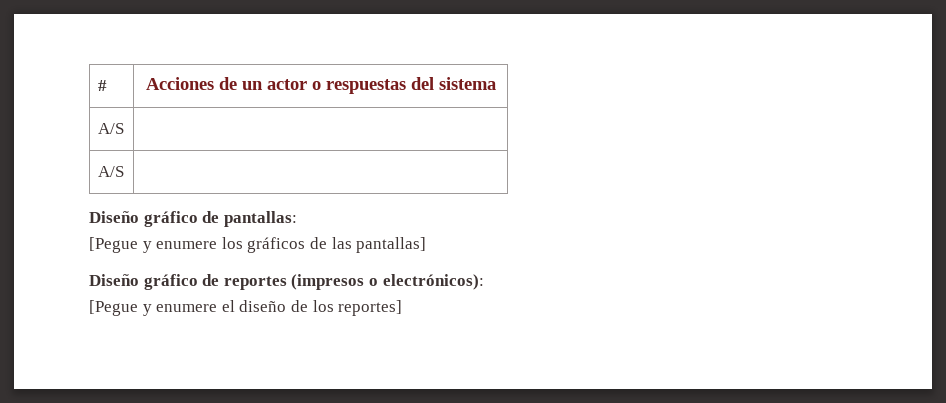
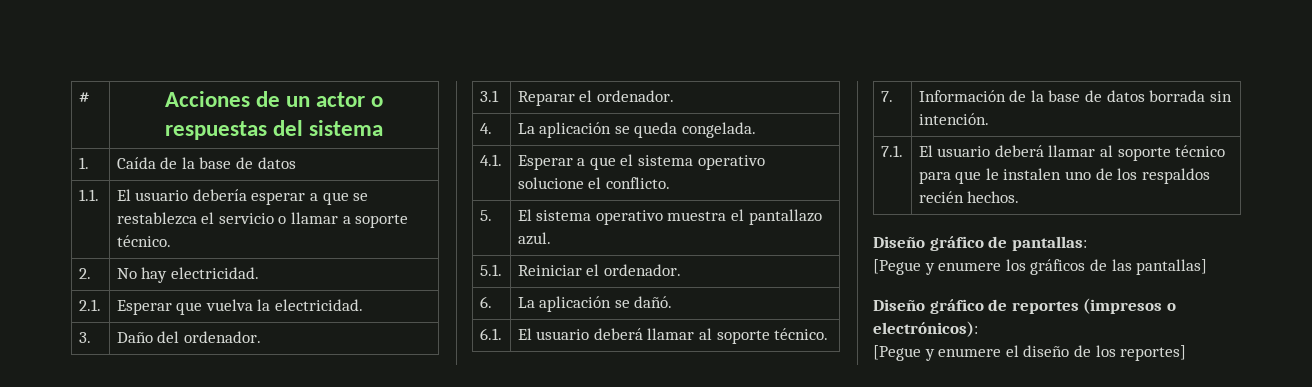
  # | Acciones de un actor o respuestas del sistema
- A/S |
- A/S |
+ 1. | Caída de la base de datos
+ 1.1. | El usuario debería esperar a que se restablezca el servicio o llamar a soporte técnico.
+ 2. | No hay electricidad.
+ 2.1. | Esperar que vuelva la electricidad.
+ 3. | Daño del ordenador.
+ 3.1 | Reparar el ordenador.
+ 4. | La aplicación se queda congelada.
+ 4.1. | Esperar a que el sistema operativo solucione el conflicto.
+ 5. | El sistema operativo muestra el pantallazo azul.
+ 5.1. | Reiniciar el ordenador.
+ 6. | La aplicación se dañó.
+ 6.1. | El usuario deberá llamar al soporte técnico.
+ 7. | Información de la base de datos borrada sin intención.
+ 7.1. | El usuario deberá llamar al soporte técnico para que le instalen uno de los respaldos recién hechos.

